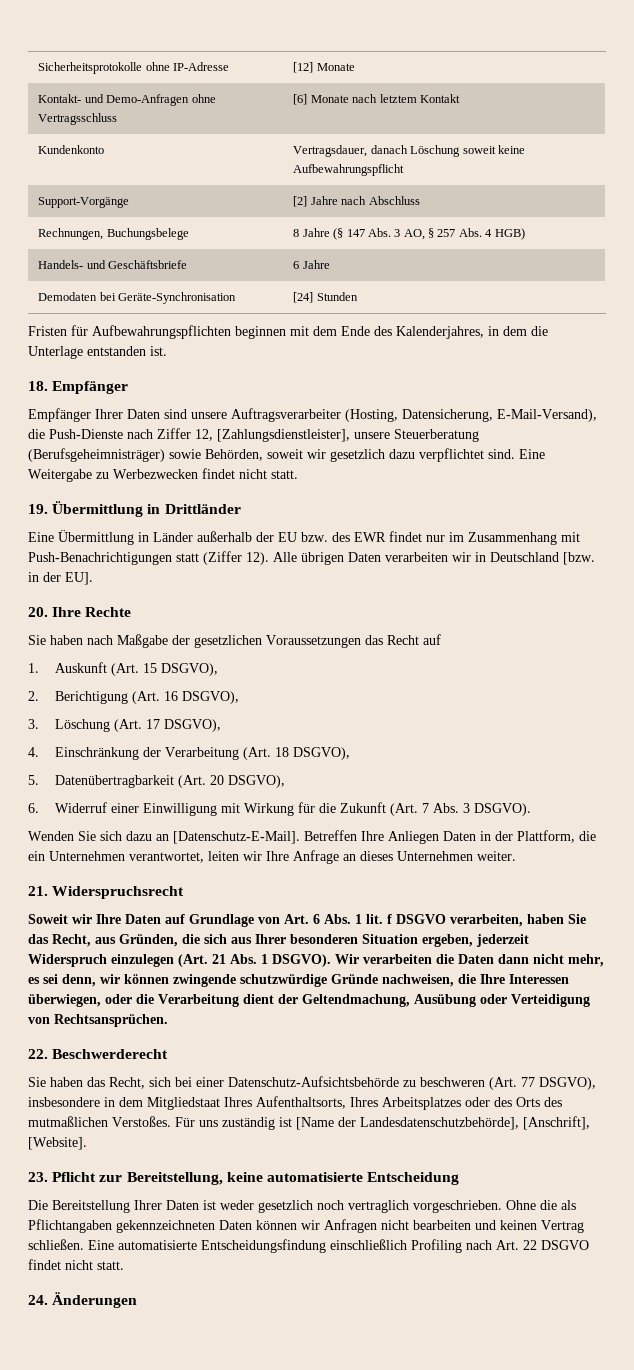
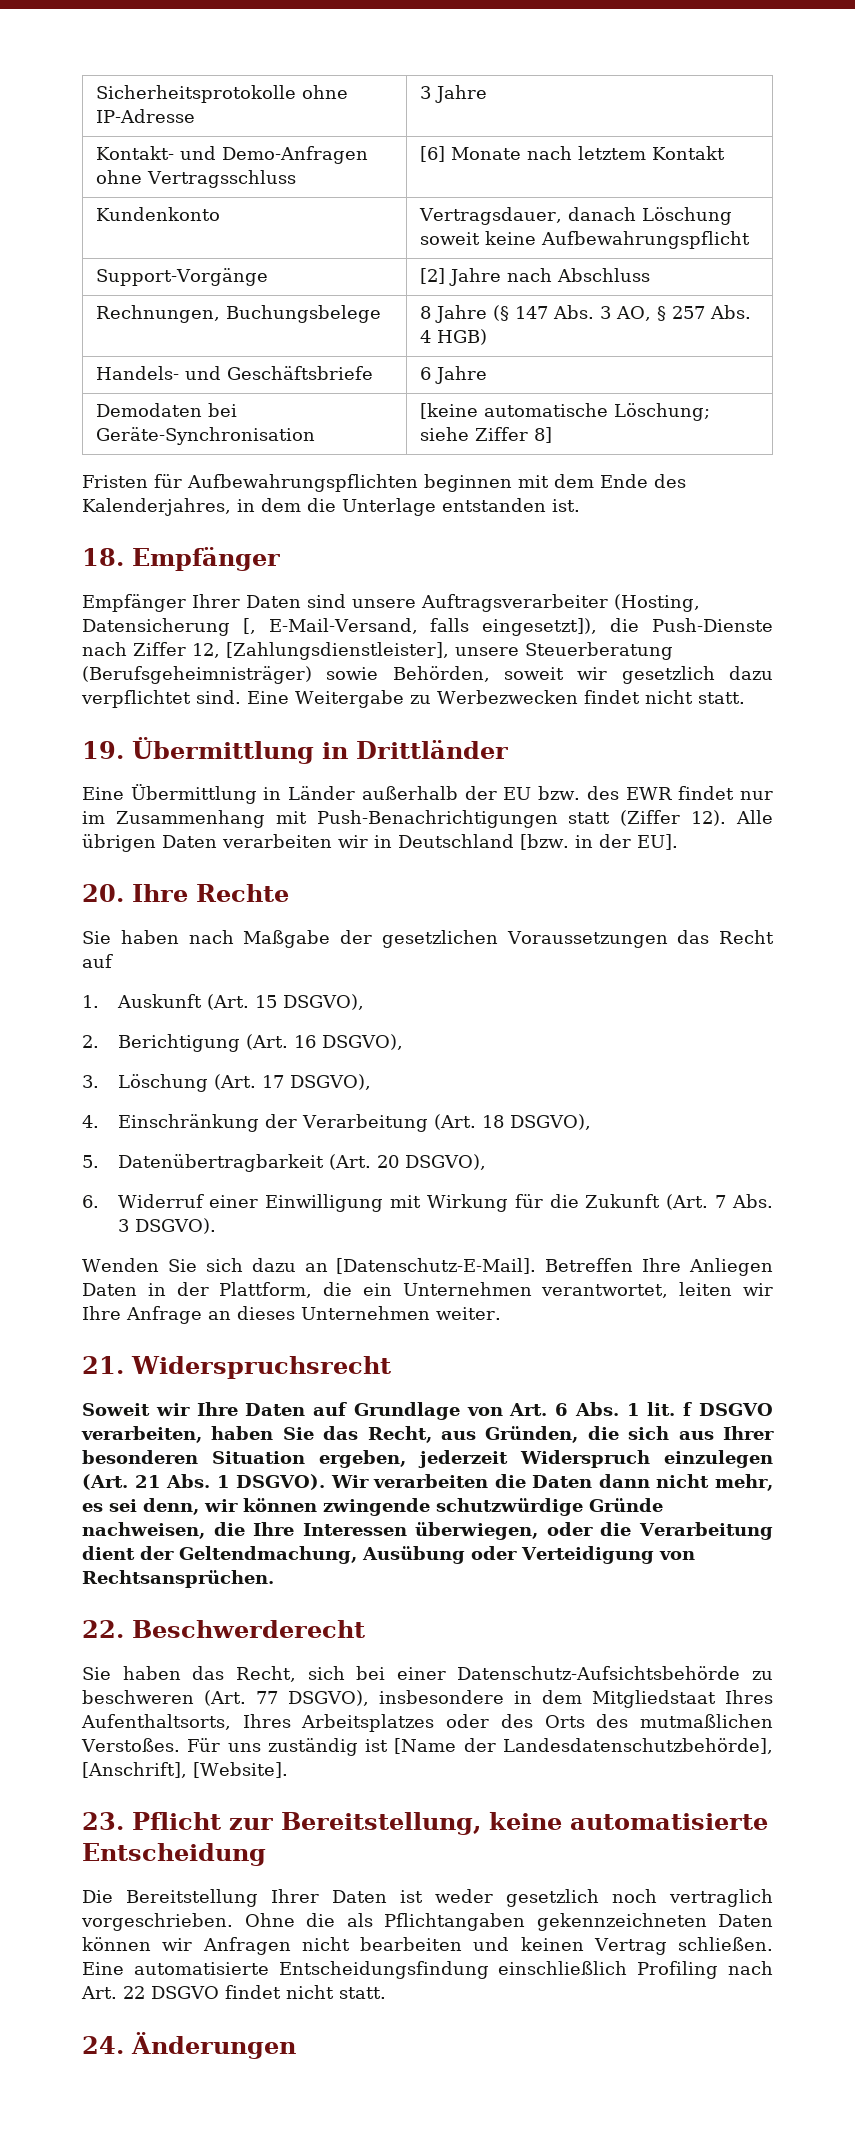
- Sicherheitsprotokolle ohne IP-Adresse | [12] Monate
+ Sicherheitsprotokolle ohne IP-Adresse | 3 Jahre
- Demodaten bei Geräte-Synchronisation | [24] Stunden
+ Demodaten bei Geräte-Synchronisation | [keine automatische Löschung; siehe Ziffer 8]
- Empfänger Ihrer Daten sind unsere Auftragsverarbeiter (Hosting, Datensicherung, E-Mail-Versand), die Push-Dienste nach Ziffer 12, [Zahlungsdienstleister], unsere Steuerberatung (Berufsgeheimnisträger) sowie Behörden, soweit wir gesetzlich dazu verpflichtet sind.
+ Empfänger Ihrer Daten sind unsere Auftragsverarbeiter (Hosting, Datensicherung [, E-Mail-Versand, falls eingesetzt]), die Push-Dienste nach Ziffer 12, [Zahlungsdienstleister], unsere Steuerberatung (Berufsgeheimnisträger) sowie Behörden, soweit wir gesetzlich dazu verpflichtet sind.

